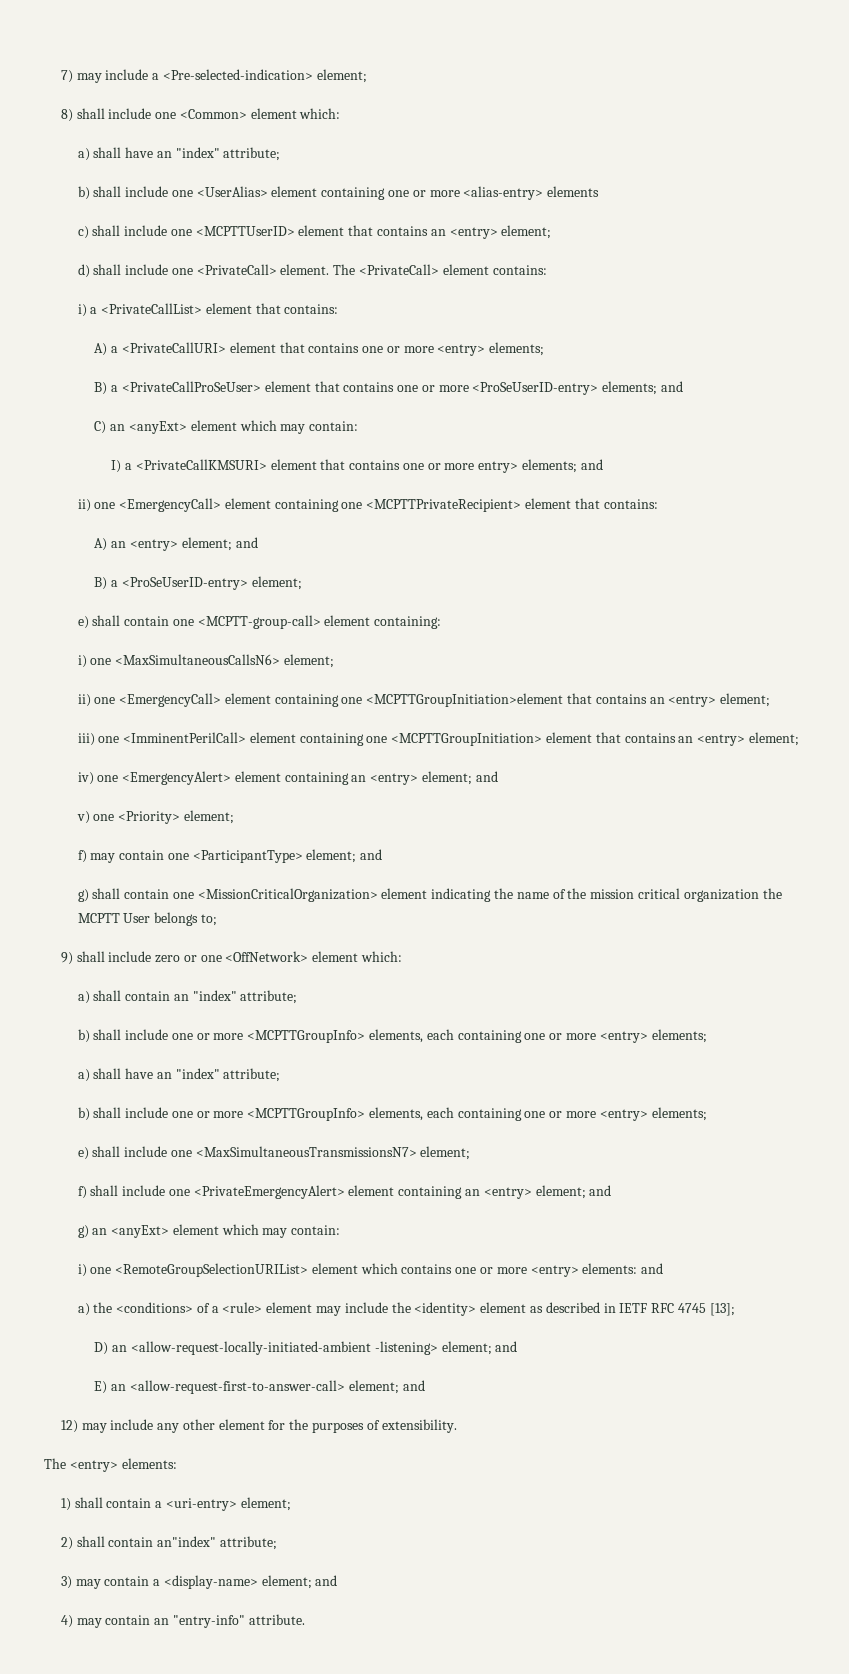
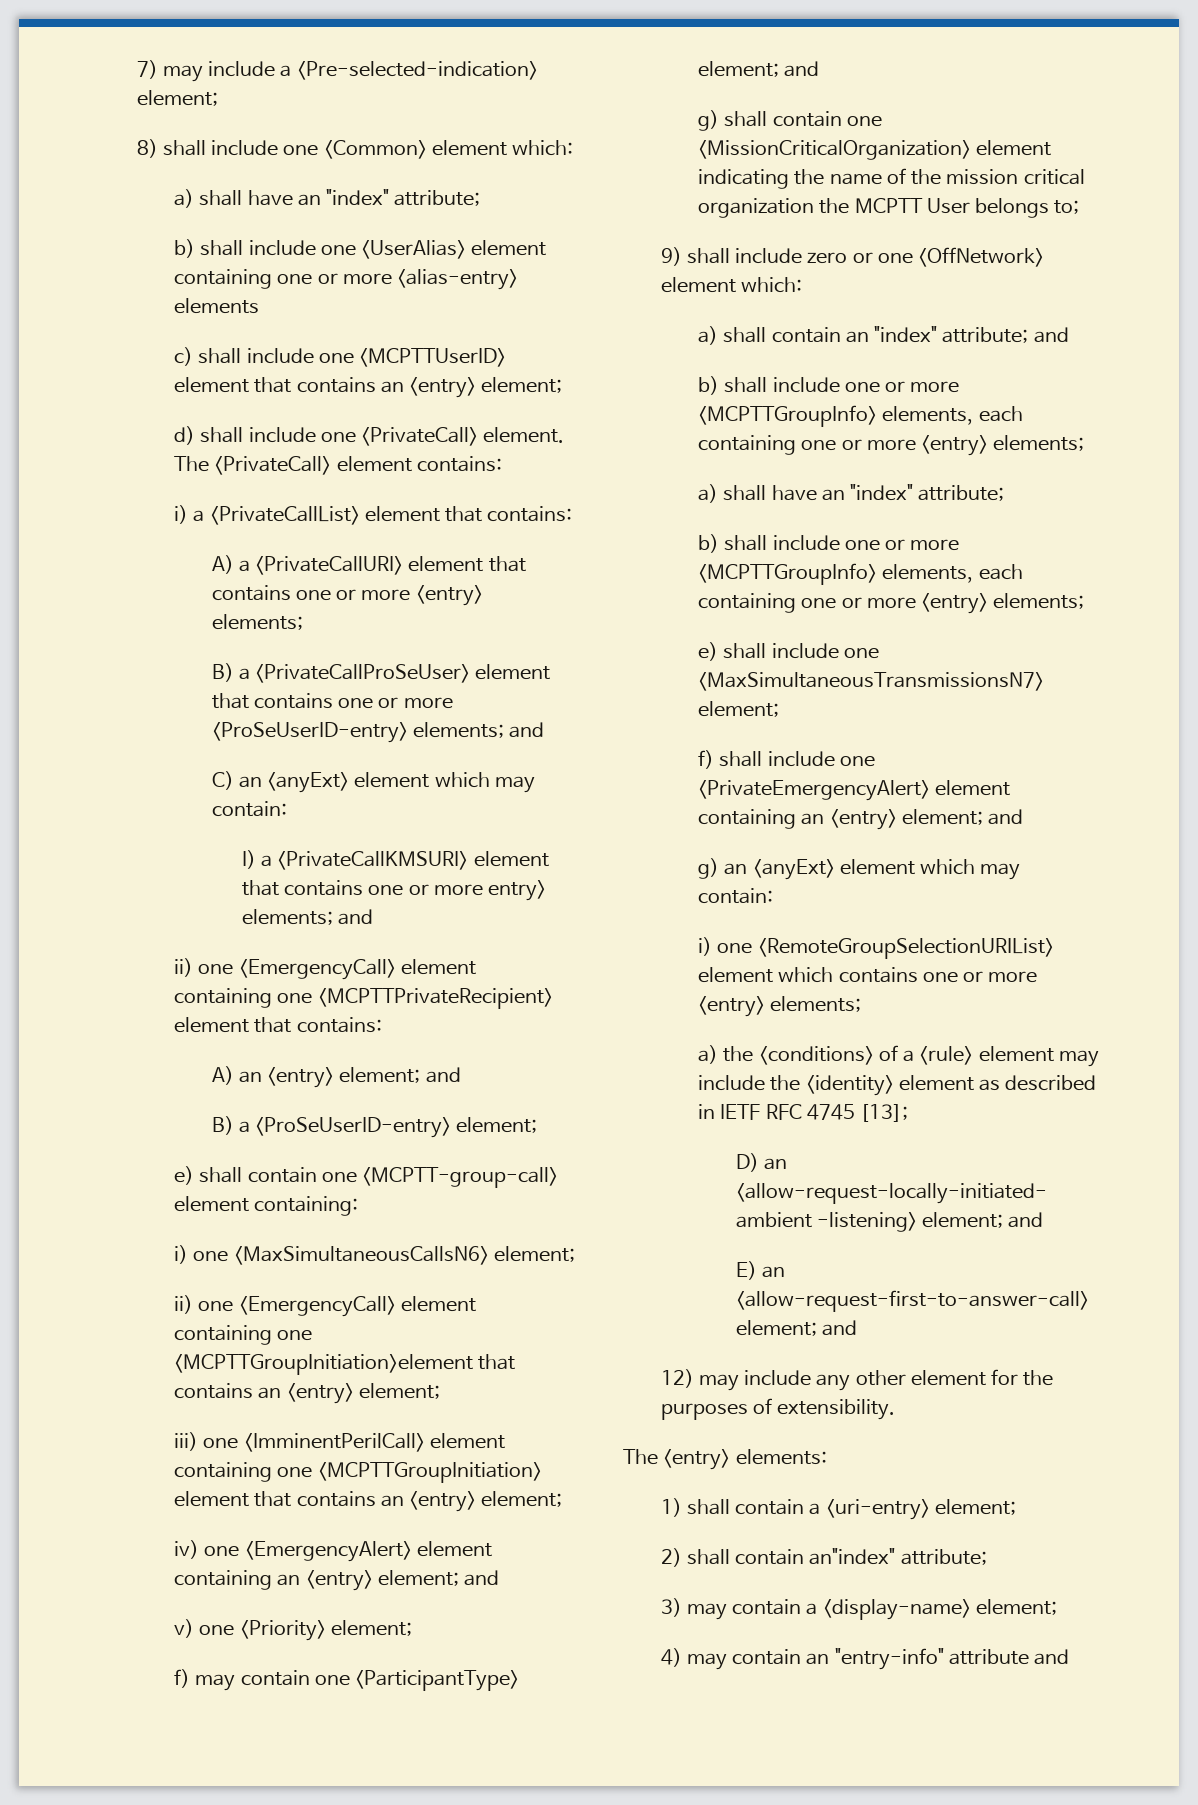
- a) shall contain an "index" attribute;
+ a) shall contain an "index" attribute; and
- i) one <RemoteGroupSelectionURIList> element which contains one or more <entry> elements: and
+ i) one <RemoteGroupSelectionURIList> element which contains one or more <entry> elements;
- 3) may contain a <display-name> element; and
+ 3) may contain a <display-name> element;
- 4) may contain an "entry-info" attribute.
+ 4) may contain an "entry-info" attribute and

